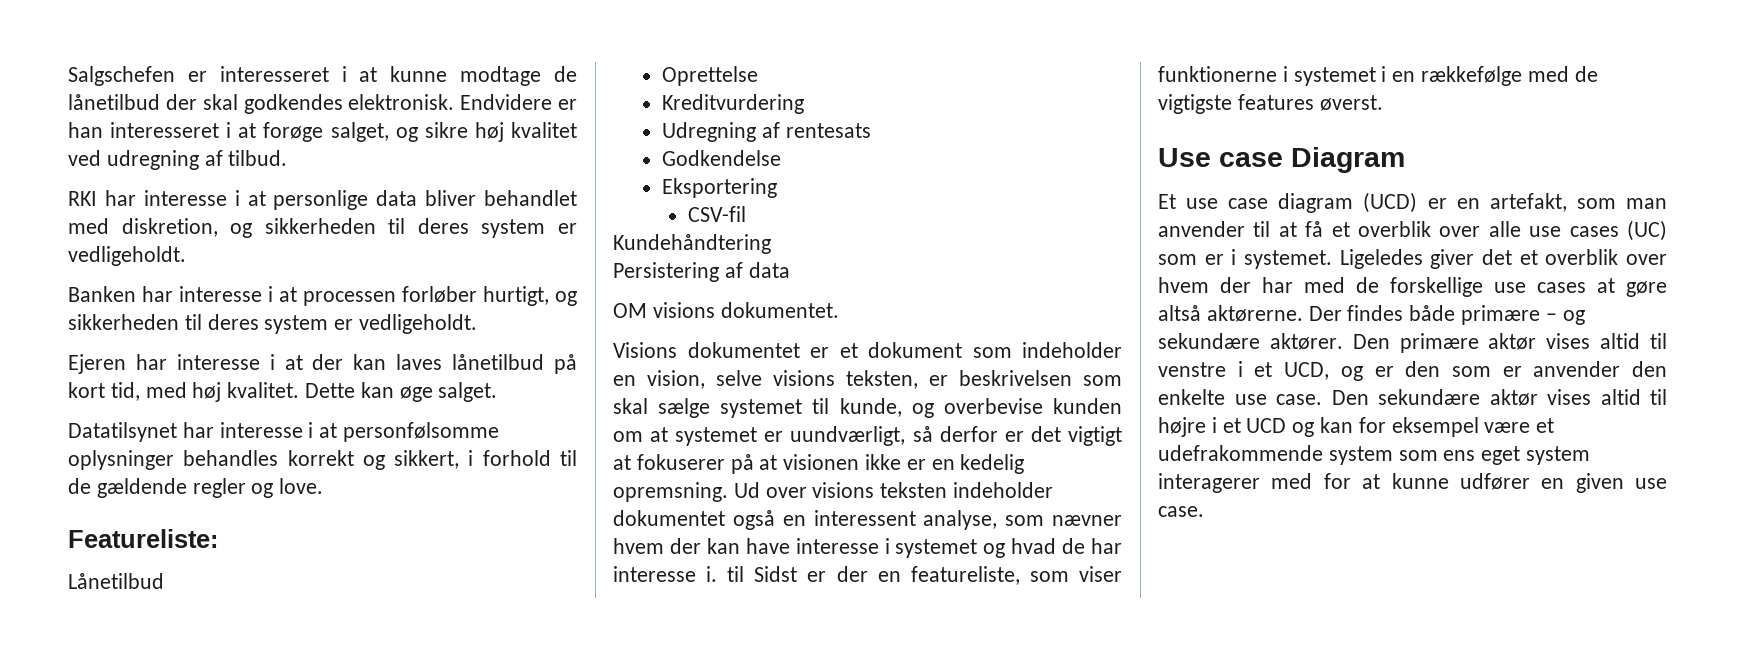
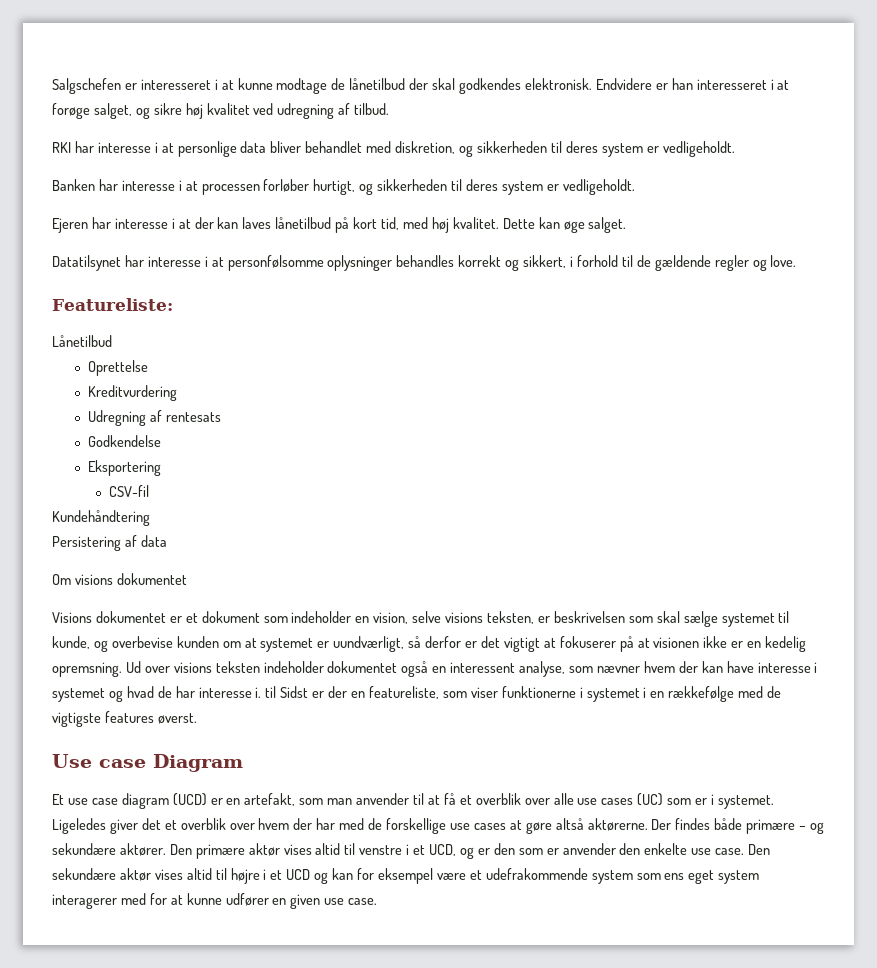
- OM visions dokumentet.
+ Om visions dokumentet

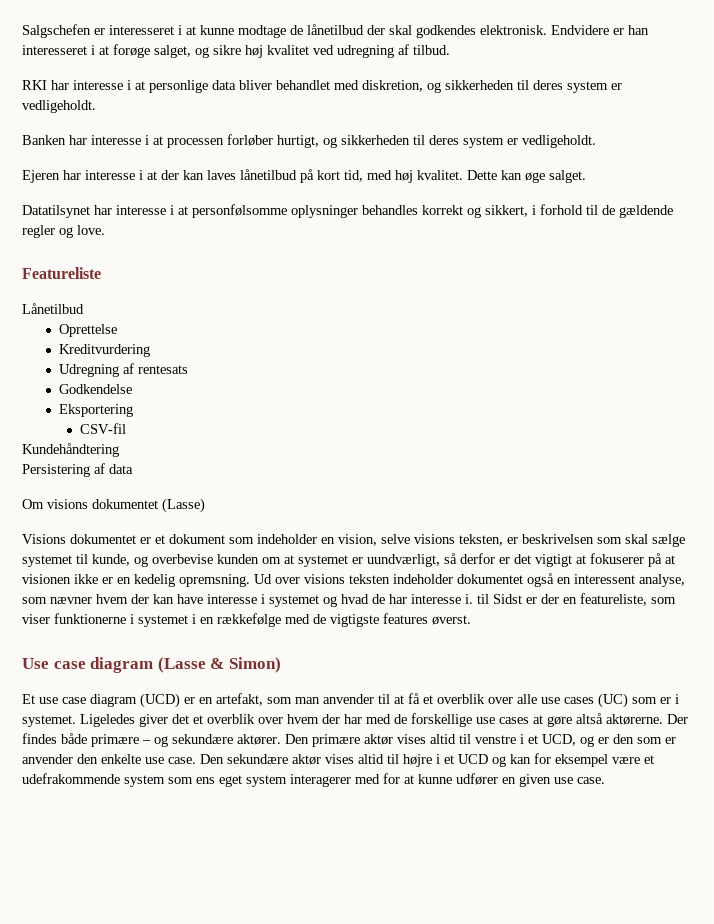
- Featureliste:
+ Featureliste
- Om visions dokumentet
+ Om visions dokumentet (Lasse)
- Use case Diagram
+ Use case diagram (Lasse & Simon)

